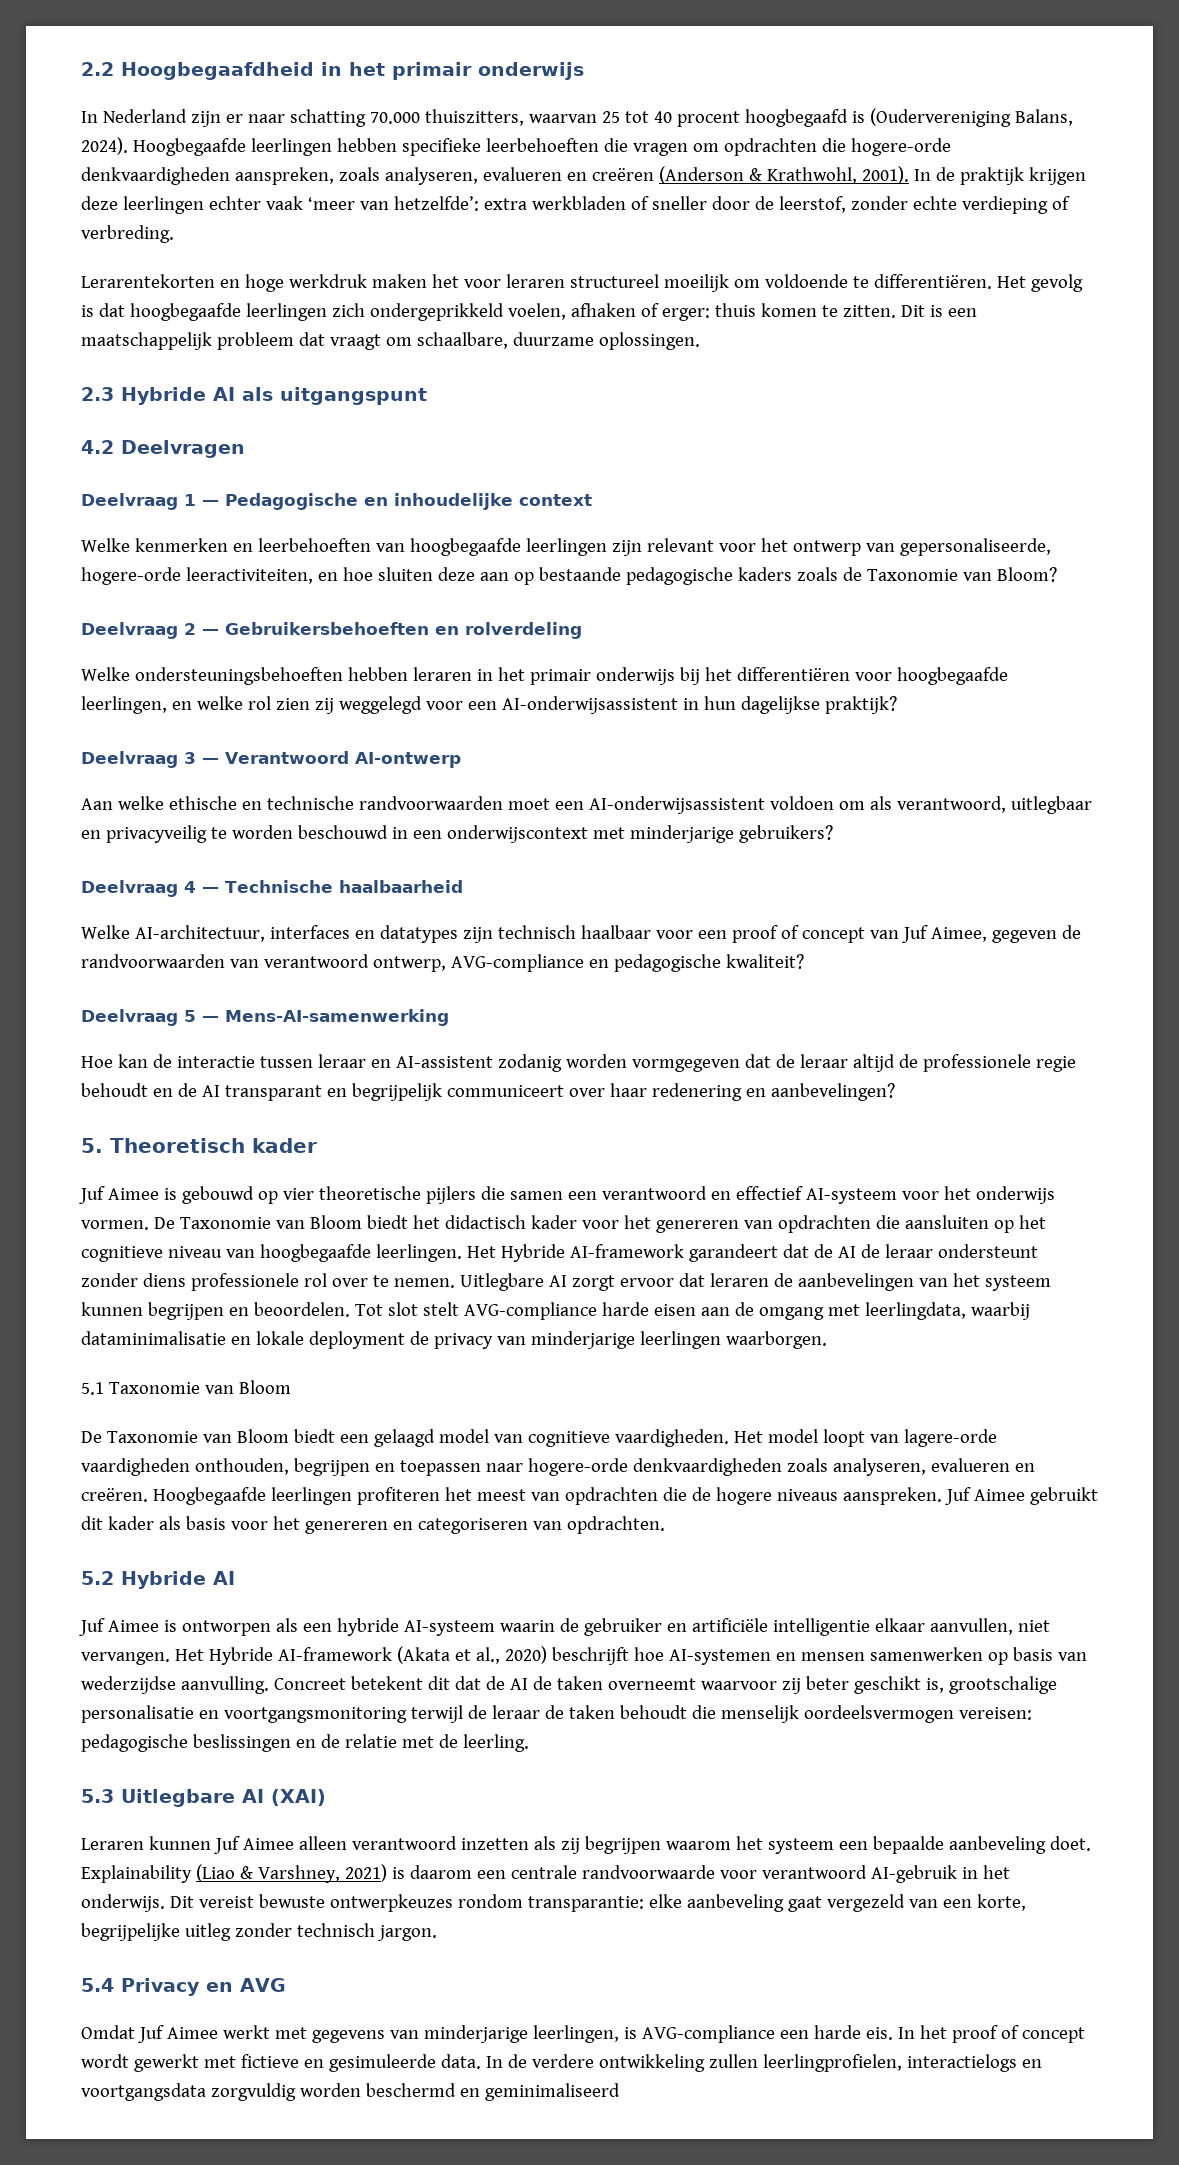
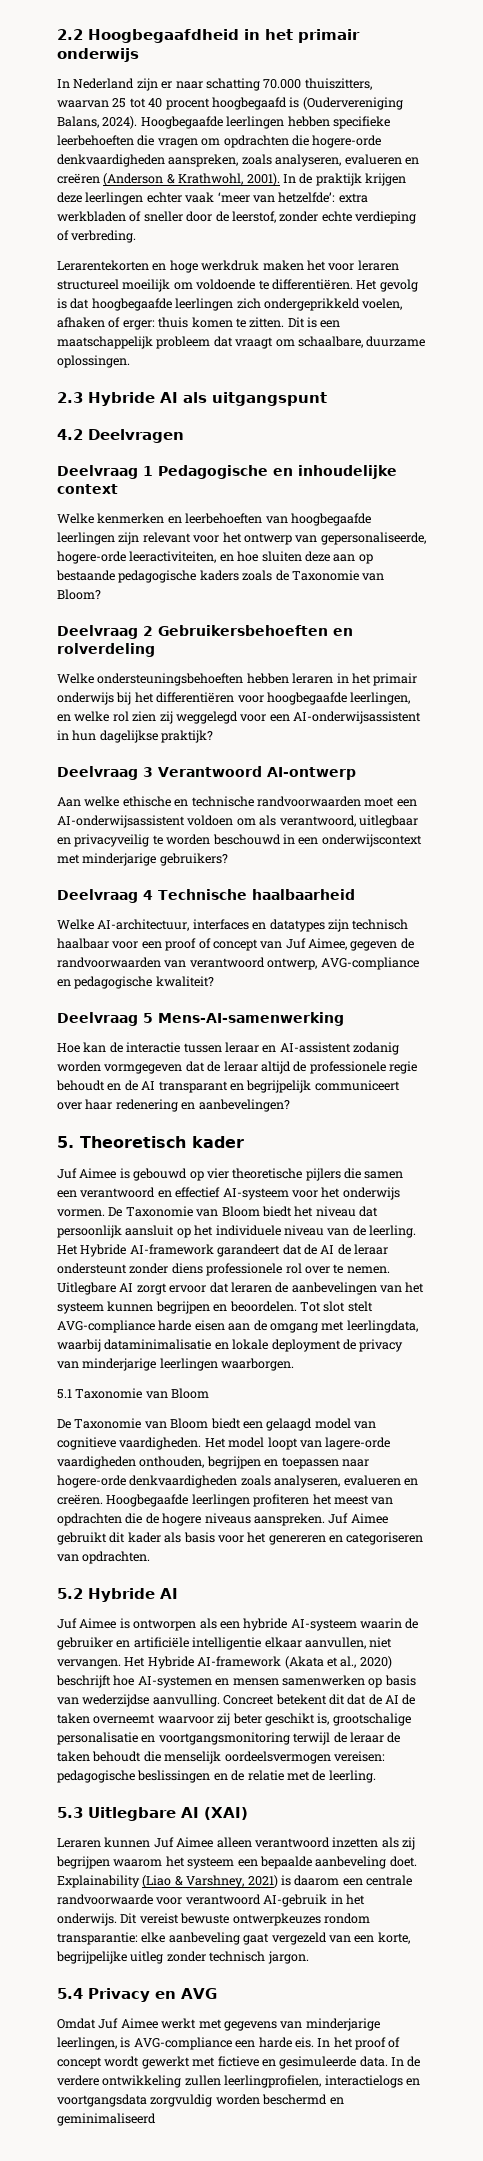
- Deelvraag 1 — Pedagogische en inhoudelijke context
+ Deelvraag 1 Pedagogische en inhoudelijke context
- Deelvraag 2 — Gebruikersbehoeften en rolverdeling
+ Deelvraag 2 Gebruikersbehoeften en rolverdeling
- Deelvraag 3 — Verantwoord AI-ontwerp
+ Deelvraag 3 Verantwoord AI-ontwerp
- Deelvraag 4 — Technische haalbaarheid
+ Deelvraag 4 Technische haalbaarheid
- Deelvraag 5 — Mens-AI-samenwerking
+ Deelvraag 5 Mens-AI-samenwerking
- De Taxonomie van Bloom biedt het didactisch kader voor het genereren van opdrachten die aansluiten op het cognitieve niveau van hoogbegaafde leerlingen.
+ De Taxonomie van Bloom biedt het niveau dat persoonlijk aansluit op het individuele niveau van de leerling.

